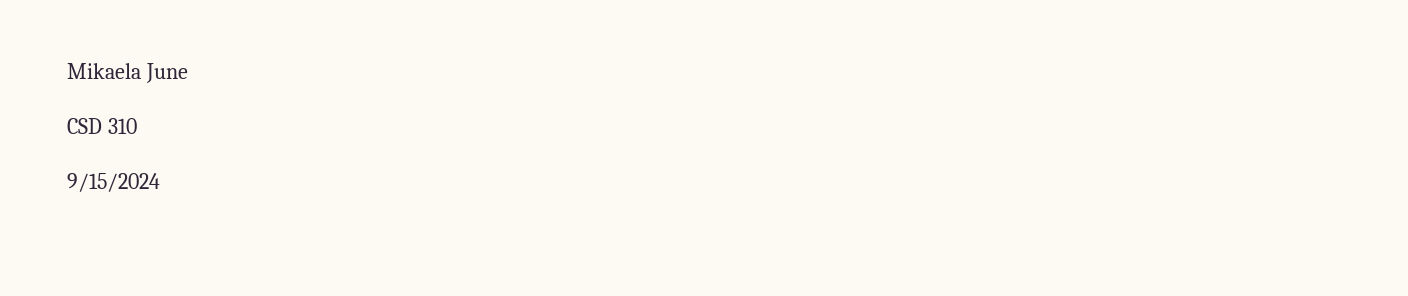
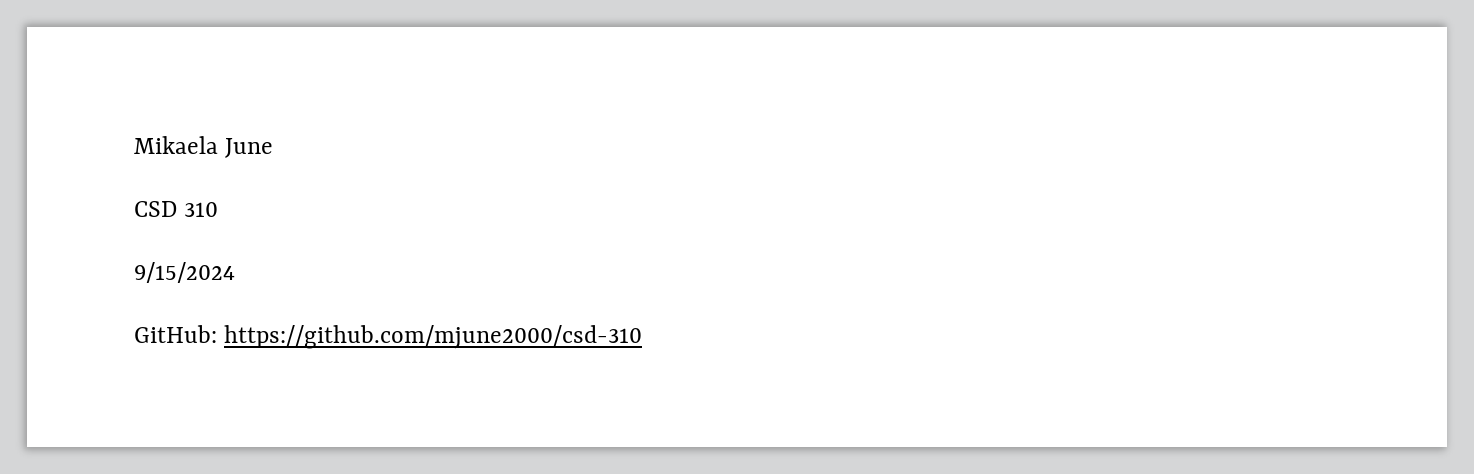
+ GitHub: https://github.com/mjune2000/csd-310

